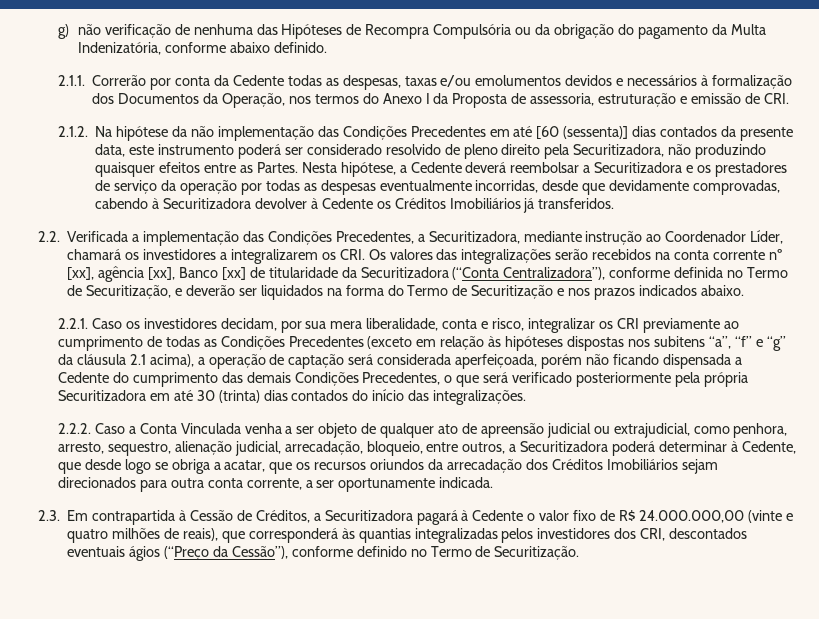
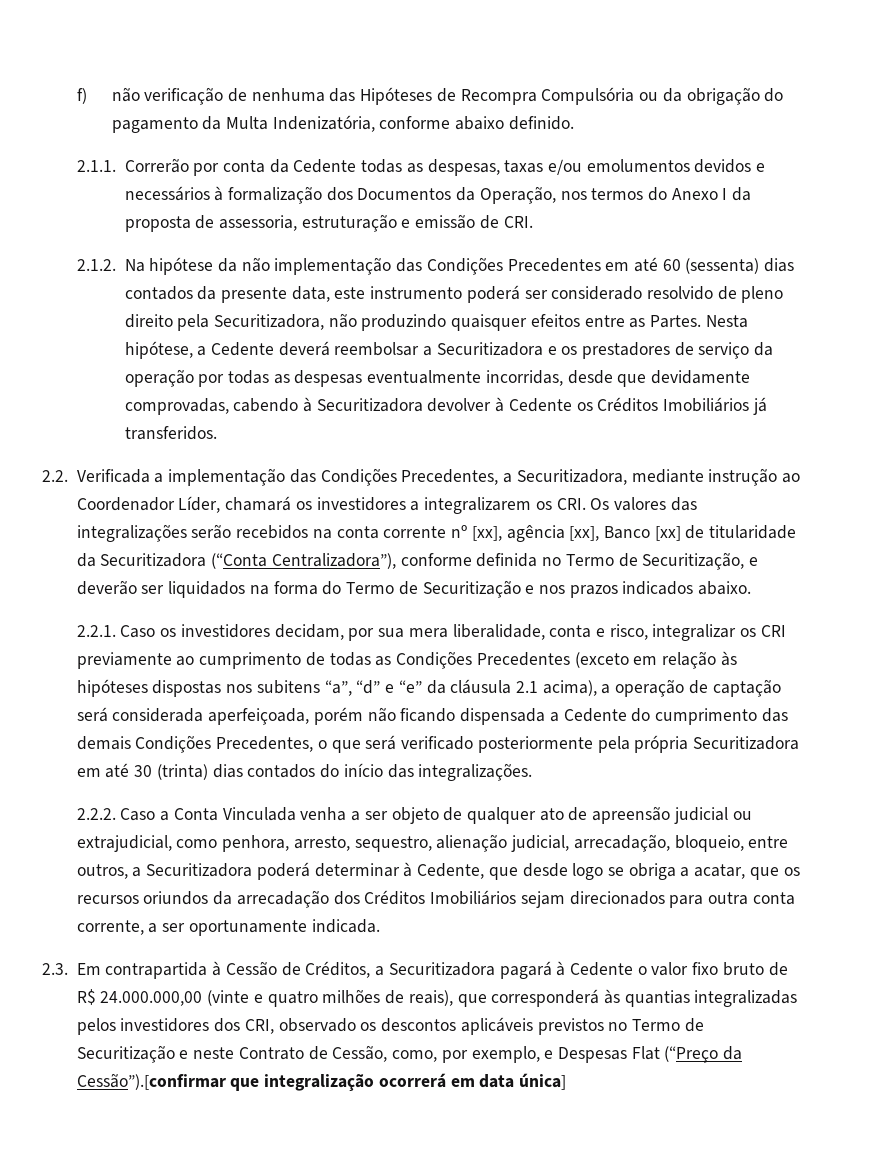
- g) não verificação de nenhuma das Hipóteses de Recompra Compulsória ou da obrigação do pagamento da Multa Indenizatória, conforme abaixo definido.
+ f) não verificação de nenhuma das Hipóteses de Recompra Compulsória ou da obrigação do pagamento da Multa Indenizatória, conforme abaixo definido.
- 2.1.1. Correrão por conta da Cedente todas as despesas, taxas e/ou emolumentos devidos e necessários à formalização dos Documentos da Operação, nos termos do Anexo I da Proposta de assessoria, estruturação e emissão de CRI.
+ 2.1.1. Correrão por conta da Cedente todas as despesas, taxas e/ou emolumentos devidos e necessários à formalização dos Documentos da Operação, nos termos do Anexo I da proposta de assessoria, estruturação e emissão de CRI.
- 2.1.2. Na hipótese da não implementação das Condições Precedentes em até [60 (sessenta)] dias contados da presente data, este instrumento poderá ser considerado resolvido de pleno direito pela Securitizadora, não produzindo quaisquer efeitos entre as Partes.
+ 2.1.2. Na hipótese da não implementação das Condições Precedentes em até 60 (sessenta) dias contados da presente data, este instrumento poderá ser considerado resolvido de pleno direito pela Securitizadora, não produzindo quaisquer efeitos entre as Partes.
- 2.2.1. Caso os investidores decidam, por sua mera liberalidade, conta e risco, integralizar os CRI previamente ao cumprimento de todas as Condições Precedentes (exceto em relação às hipóteses dispostas nos subitens “a”, “f” e “g” da cláusula 2.1 acima), a operação de captação será considerada aperfeiçoada, porém não ficando dispensada a Cedente do cumprimento das demais Condições Precedentes, o que será verificado posteriormente pela própria Securitizadora em até 30 (trinta) dias contados do início das integralizações.
+ 2.2.1. Caso os investidores decidam, por sua mera liberalidade, conta e risco, integralizar os CRI previamente ao cumprimento de todas as Condições Precedentes (exceto em relação às hipóteses dispostas nos subitens “a”, “d” e “e” da cláusula 2.1 acima), a operação de captação será considerada aperfeiçoada, porém não ficando dispensada a Cedente do cumprimento das demais Condições Precedentes, o que será verificado posteriormente pela própria Securitizadora em até 30 (trinta) dias contados do início das integralizações.
- 2.3. Em contrapartida à Cessão de Créditos, a Securitizadora pagará à Cedente o valor fixo de R$ 24.000.000,00 (vinte e quatro milhões de reais), que corresponderá às quantias integralizadas pelos investidores dos CRI, descontados eventuais ágios (“Preço da Cessão”), conforme definido no Termo de Securitização.
+ 2.3. Em contrapartida à Cessão de Créditos, a Securitizadora pagará à Cedente o valor fixo bruto de R$ 24.000.000,00 (vinte e quatro milhões de reais), que corresponderá às quantias integralizadas pelos investidores dos CRI, observado os descontos aplicáveis previstos no Termo de Securitização e neste Contrato de Cessão, como, por exemplo, e Despesas Flat (“Preço da Cessão”).[confirmar que integralização ocorrerá em data única]

